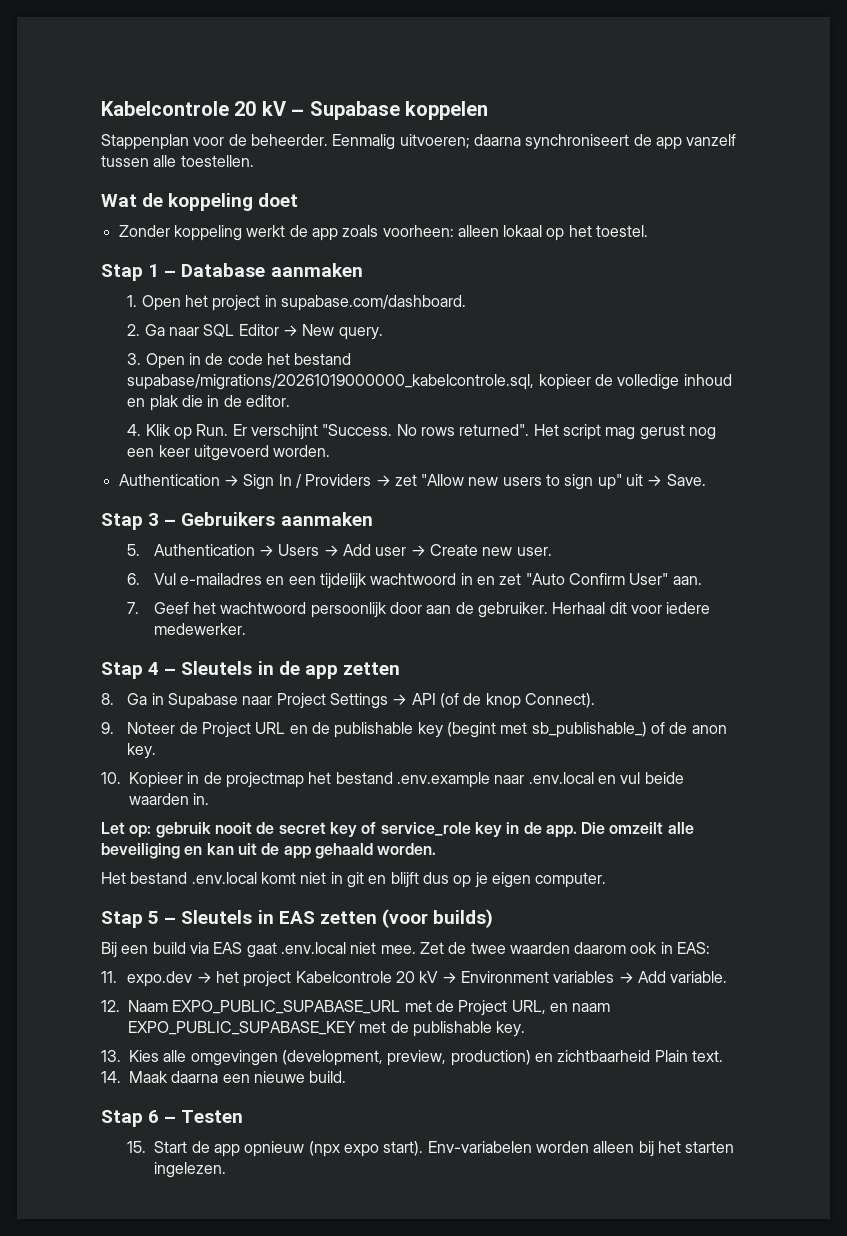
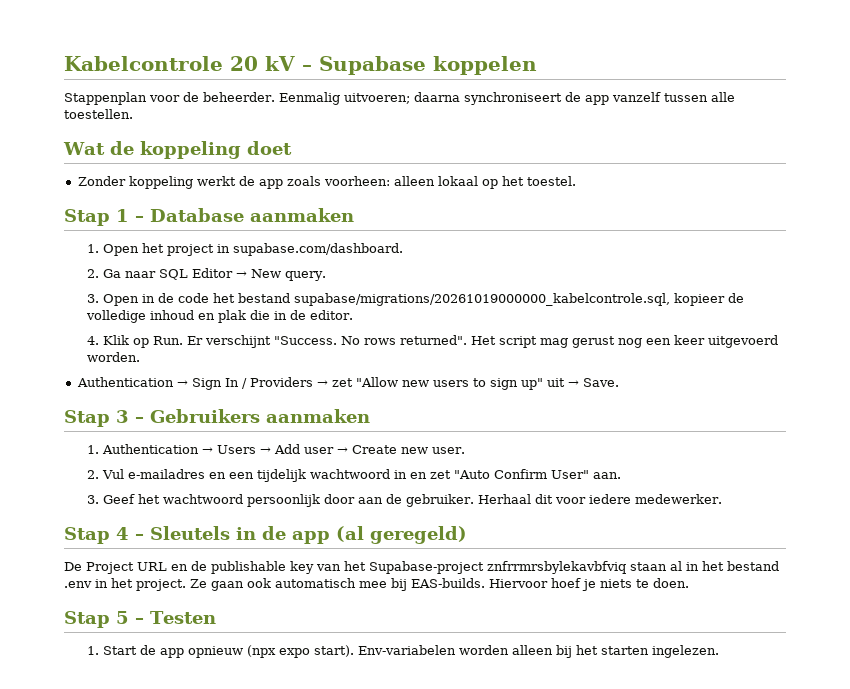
- 5. Authentication → Users → Add user → Create new user.
+ 1. Authentication → Users → Add user → Create new user.
- 6. Vul e-mailadres en een tijdelijk wachtwoord in en zet "Auto Confirm User" aan.
+ 2. Vul e-mailadres en een tijdelijk wachtwoord in en zet "Auto Confirm User" aan.
- 7. Geef het wachtwoord persoonlijk door aan de gebruiker.
+ 3. Geef het wachtwoord persoonlijk door aan de gebruiker.
- Stap 4 – Sleutels in de app zetten
- 8. Ga in Supabase naar Project Settings → API (of de knop Connect).
- 9. Noteer de Project URL en de publishable key (begint met sb_publishable_) of de anon key.
- 10. Kopieer in de projectmap het bestand .env.example naar .env.local en vul beide waarden in.
- Let op: gebruik nooit de secret key of service_role key in de app. Die omzeilt alle beveiliging en kan uit de app gehaald worden.
- Het bestand .env.local komt niet in git en blijft dus op je eigen computer.
- Stap 5 – Sleutels in EAS zetten (voor builds)
- Bij een build via EAS gaat .env.local niet mee. Zet de twee waarden daarom ook in EAS:
- 11. expo.dev → het project Kabelcontrole 20 kV → Environment variables → Add variable.
- 12. Naam EXPO_PUBLIC_SUPABASE_URL met de Project URL, en naam EXPO_PUBLIC_SUPABASE_KEY met de publishable key.
- 13. Kies alle omgevingen (development, preview, production) en zichtbaarheid Plain text.
- 14. Maak daarna een nieuwe build.
- Stap 6 – Testen
+ Stap 4 – Sleutels in de app (al geregeld)
+ De Project URL en de publishable key van het Supabase-project znfrrmrsbylekavbfviq staan al in het bestand .env in het project. Ze gaan ook automatisch mee bij EAS-builds. Hiervoor hoef je niets te doen.
+ Stap 5 – Testen
- 15. Start de app opnieuw (npx expo start).
+ 1. Start de app opnieuw (npx expo start).

